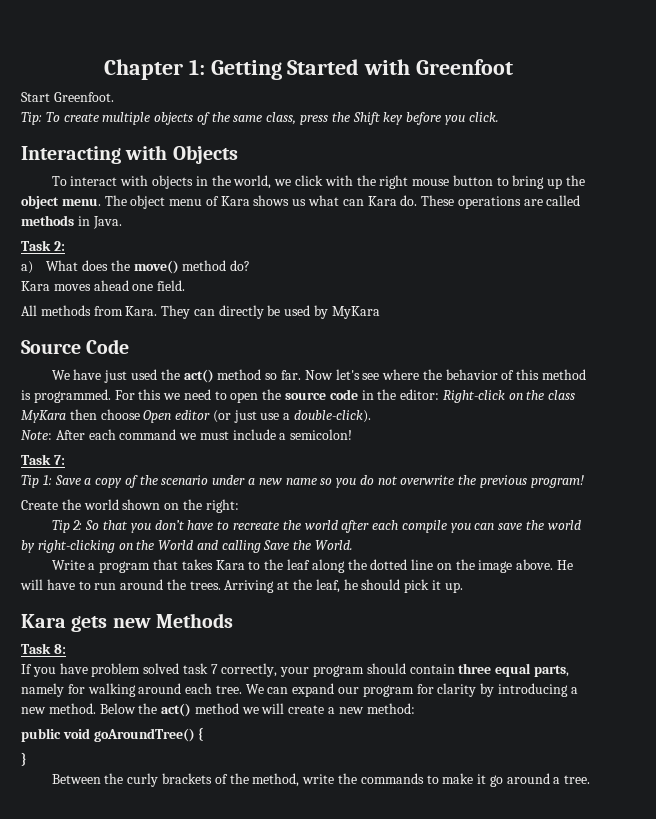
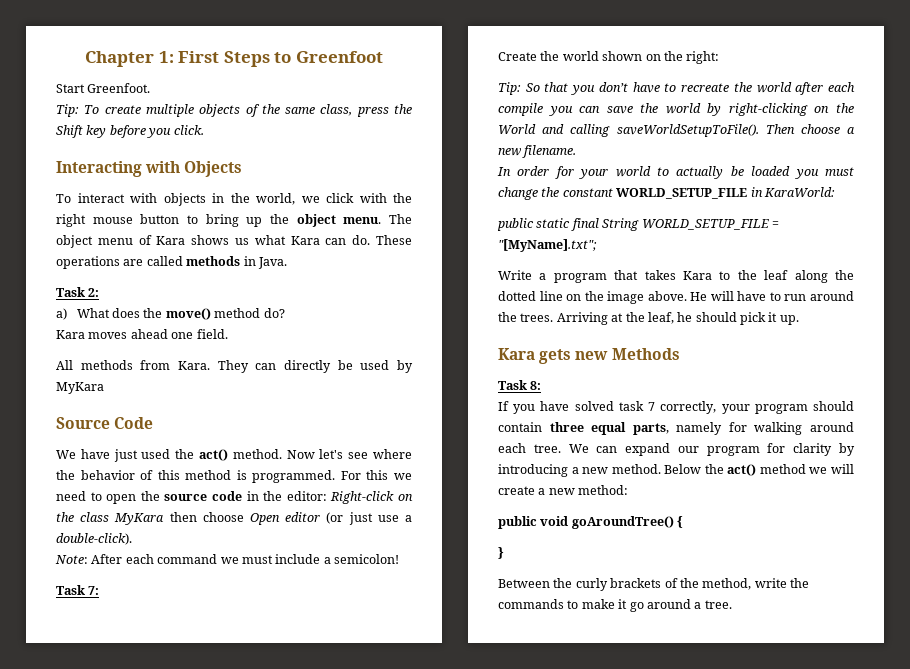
- Chapter 1: Getting Started with Greenfoot
+ Chapter 1: First Steps to Greenfoot
- The object menu of Kara shows us what can Kara do.
+ The object menu of Kara shows us what Kara can do.
- We have just used the act() method so far.
+ We have just used the act() method.
- Tip 1: Save a copy of the scenario under a new name so you do not overwrite the previous program!
- Tip 2: So that you don’t have to recreate the world after each compile you can save the world by right-clicking on the World and calling Save the World.
+ Tip: So that you don’t have to recreate the world after each compile you can save the world by right-clicking on the World and calling saveWorldSetupToFile(). Then choose a new filename.
+ In order for your world to actually be loaded you must change the constant WORLD_SETUP_FILE in KaraWorld:
+ public static final String WORLD_SETUP_FILE = "[MyName].txt";
- If you have problem solved task 7 correctly, your program should contain three equal parts, namely for walking around each tree.
+ If you have solved task 7 correctly, your program should contain three equal parts, namely for walking around each tree.

